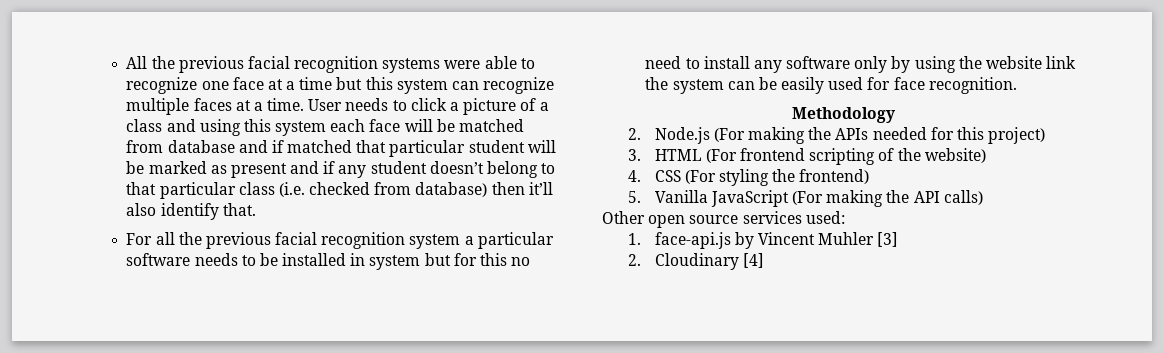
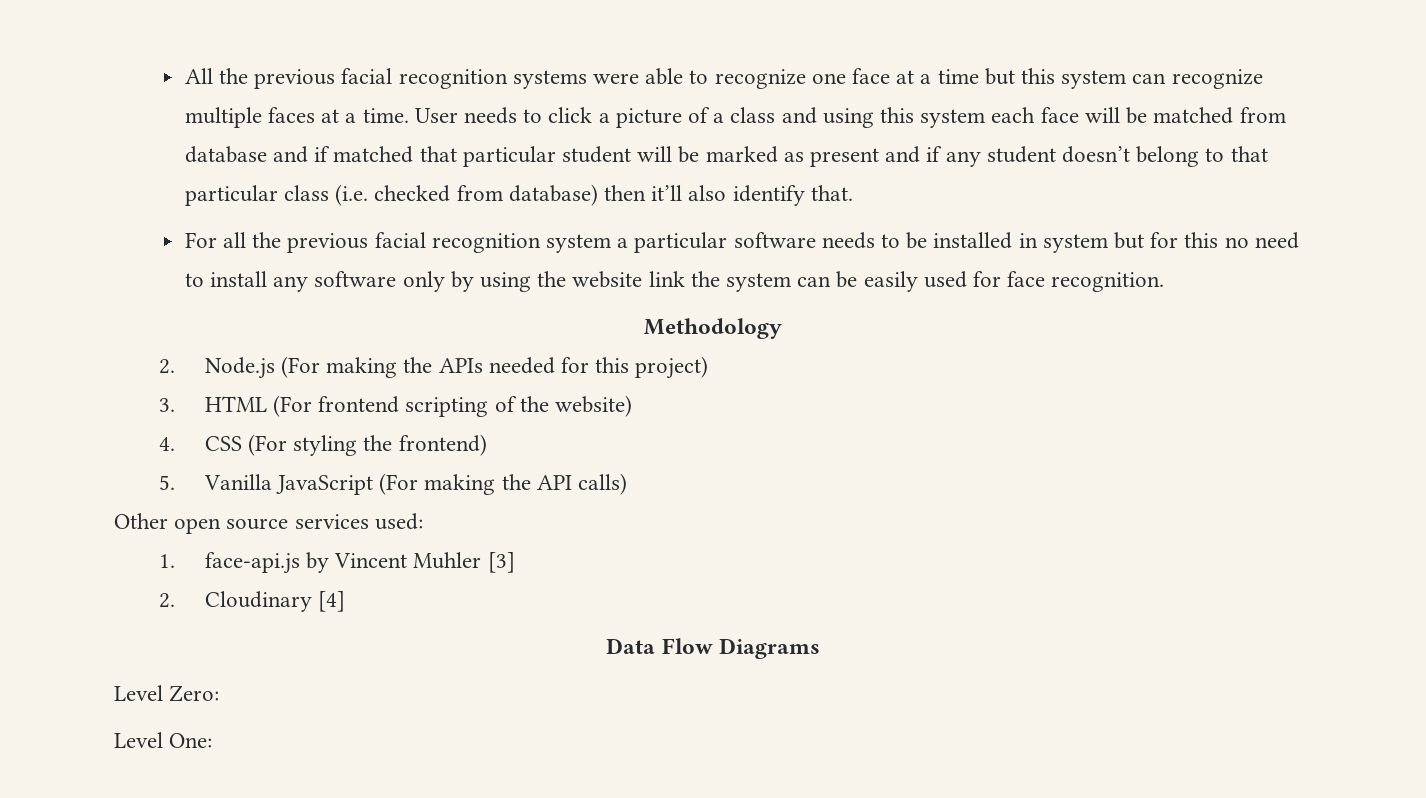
+ Data Flow Diagrams
+ Level Zero:
+ Level One:

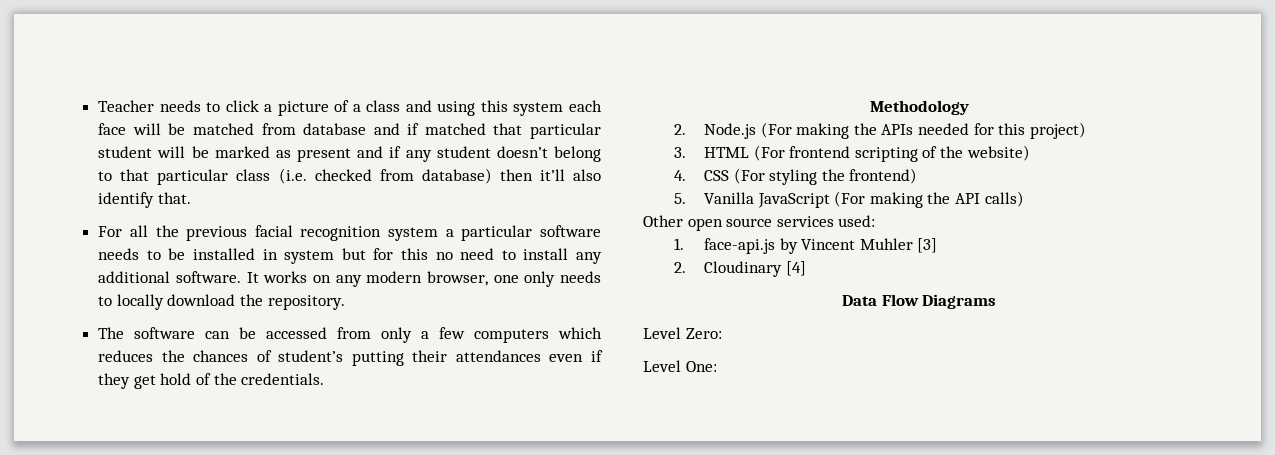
- All the previous facial recognition systems were able to recognize one face at a time but this system can recognize multiple faces at a time. User needs to click a picture of a class and using this system each face will be matched from database and if matched that particular student will be marked as present and if any student doesn’t belong to that particular class (i.e. checked from database) then it’ll also identify that.
+ Teacher needs to click a picture of a class and using this system each face will be matched from database and if matched that particular student will be marked as present and if any student doesn’t belong to that particular class (i.e. checked from database) then it’ll also identify that.
- For all the previous facial recognition system a particular software needs to be installed in system but for this no need to install any software only by using the website link the system can be easily used for face recognition.
+ For all the previous facial recognition system a particular software needs to be installed in system but for this no need to install any additional software. It works on any modern browser, one only needs to locally download the repository.
+ The software can be accessed from only a few computers which reduces the chances of student’s putting their attendances even if they get hold of the credentials.

